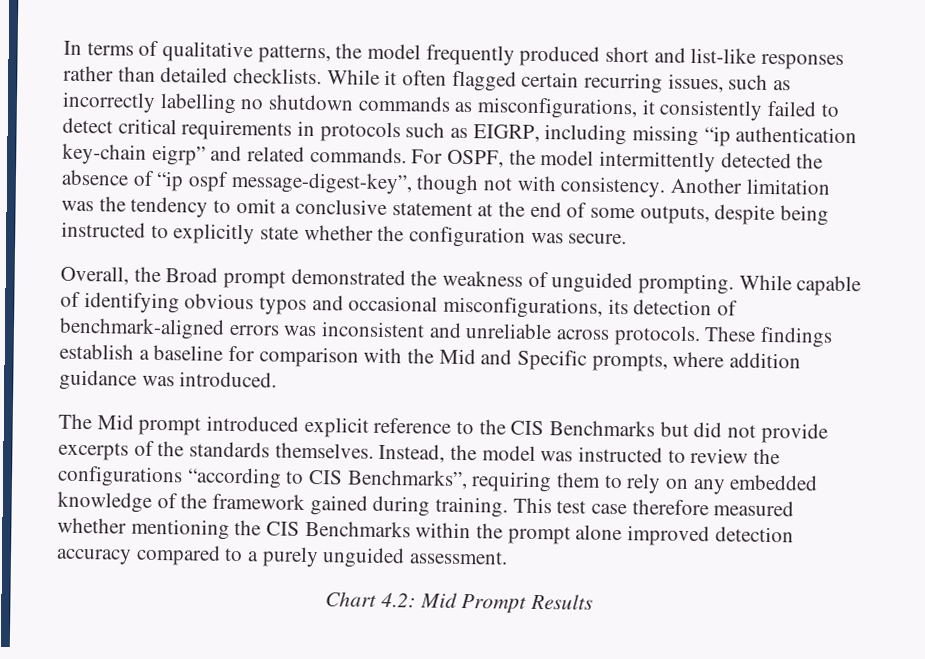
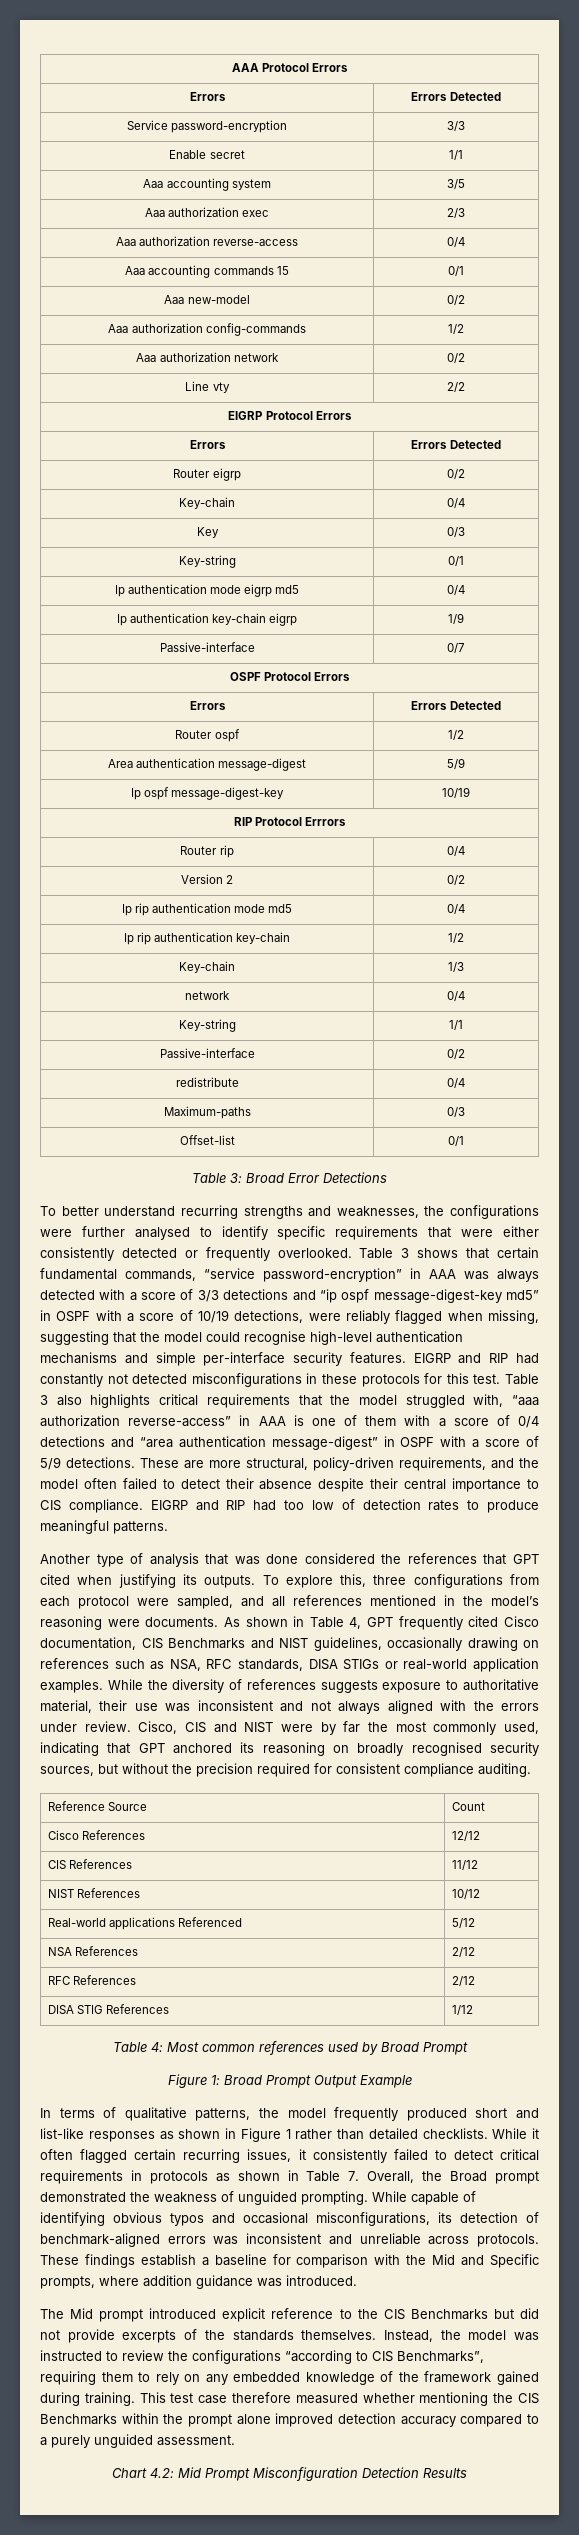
+ AAA Protocol Errors
+ Errors | Errors Detected
+ Service password-encryption | 3/3
+ Enable secret | 1/1
+ Aaa accounting system | 3/5
+ Aaa authorization exec | 2/3
+ Aaa authorization reverse-access | 0/4
+ Aaa accounting commands 15 | 0/1
+ Aaa new-model | 0/2
+ Aaa authorization config-commands | 1/2
+ Aaa authorization network | 0/2
+ Line vty | 2/2
+ EIGRP Protocol Errors
+ Errors | Errors Detected
+ Router eigrp | 0/2
+ Key-chain | 0/4
+ Key | 0/3
+ Key-string | 0/1
+ Ip authentication mode eigrp md5 | 0/4
+ Ip authentication key-chain eigrp | 1/9
+ Passive-interface | 0/7
+ OSPF Protocol Errors
+ Errors | Errors Detected
+ Router ospf | 1/2
+ Area authentication message-digest | 5/9
+ Ip ospf message-digest-key | 10/19
+ RIP Protocol Errrors
+ Router rip | 0/4
+ Version 2 | 0/2
+ Ip rip authentication mode md5 | 0/4
+ Ip rip authentication key-chain | 1/2
+ Key-chain | 1/3
+ network | 0/4
+ Key-string | 1/1
+ Passive-interface | 0/2
+ redistribute | 0/4
+ Maximum-paths | 0/3
+ Offset-list | 0/1
+ Table 3: Broad Error Detections
+ To better understand recurring strengths and weaknesses, the configurations were further analysed to identify specific requirements that were either consistently detected or frequently overlooked. Table 3 shows that certain fundamental commands, “service password-encryption” in AAA was always detected with a score of 3/3 detections and “ip ospf message-digest-key md5” in OSPF with a score of 10/19 detections, were reliably flagged when missing, suggesting that the model could recognise high-level authentication mechanisms and simple per-interface security features. EIGRP and RIP had constantly not detected misconfigurations in these protocols for this test. Table 3 also highlights critical requirements that the model struggled with, “aaa authorization reverse-access” in AAA is one of them with a score of 0/4 detections and “area authentication message-digest” in OSPF with a score of 5/9 detections. These are more structural, policy-driven requirements, and the model often failed to detect their absence despite their central importance to CIS compliance. EIGRP and RIP had too low of detection rates to produce meaningful patterns.
+ Another type of analysis that was done considered the references that GPT cited when justifying its outputs. To explore this, three configurations from each protocol were sampled, and all references mentioned in the model’s reasoning were documents. As shown in Table 4, GPT frequently cited Cisco documentation, CIS Benchmarks and NIST guidelines, occasionally drawing on references such as NSA, RFC standards, DISA STIGs or real-world application examples. While the diversity of references suggests exposure to authoritative material, their use was inconsistent and not always aligned with the errors under review. Cisco, CIS and NIST were by far the most commonly used, indicating that GPT anchored its reasoning on broadly recognised security sources, but without the precision required for consistent compliance auditing.
+ Reference Source | Count
+ Cisco References | 12/12
+ CIS References | 11/12
+ NIST References | 10/12
+ Real-world applications Referenced | 5/12
+ NSA References | 2/12
+ RFC References | 2/12
+ DISA STIG References | 1/12
+ Table 4: Most common references used by Broad Prompt
+ Figure 1: Broad Prompt Output Example
- In terms of qualitative patterns, the model frequently produced short and list-like responses rather than detailed checklists.
+ In terms of qualitative patterns, the model frequently produced short and list-like responses as shown in Figure 1 rather than detailed checklists.
- While it often flagged certain recurring issues, such as incorrectly labelling no shutdown commands as misconfigurations, it consistently failed to detect critical requirements in protocols such as EIGRP, including missing “ip authentication key-chain eigrp” and related commands. For OSPF, the model intermittently detected the absence of “ip ospf message-digest-key”, though not with consistency. Another limitation was the tendency to omit a conclusive statement at the end of some outputs, despite being instructed to explicitly state whether the configuration was secure.
- Overall, the Broad prompt demonstrated the weakness of unguided prompting.
+ While it often flagged certain recurring issues, it consistently failed to detect critical requirements in protocols as shown in Table 7. Overall, the Broad prompt demonstrated the weakness of unguided prompting.
- Chart 4.2: Mid Prompt Results
+ Chart 4.2: Mid Prompt Misconfiguration Detection Results

